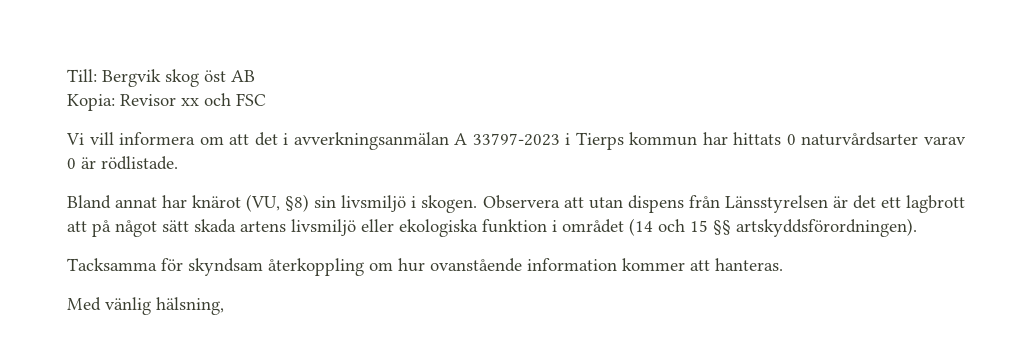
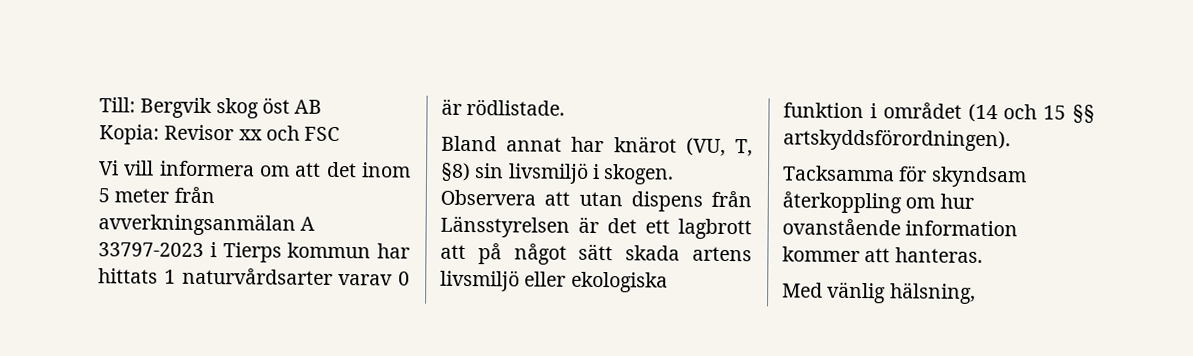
- Vi vill informera om att det i avverkningsanmälan A 33797-2023 i Tierps kommun har hittats 0 naturvårdsarter varav 0 är rödlistade.
+ Vi vill informera om att det inom 5 meter från avverkningsanmälan A 33797-2023 i Tierps kommun har hittats 1 naturvårdsarter varav 0 är rödlistade.
- Bland annat har knärot (VU, §8) sin livsmiljö i skogen.
+ Bland annat har knärot (VU, T, §8) sin livsmiljö i skogen.

